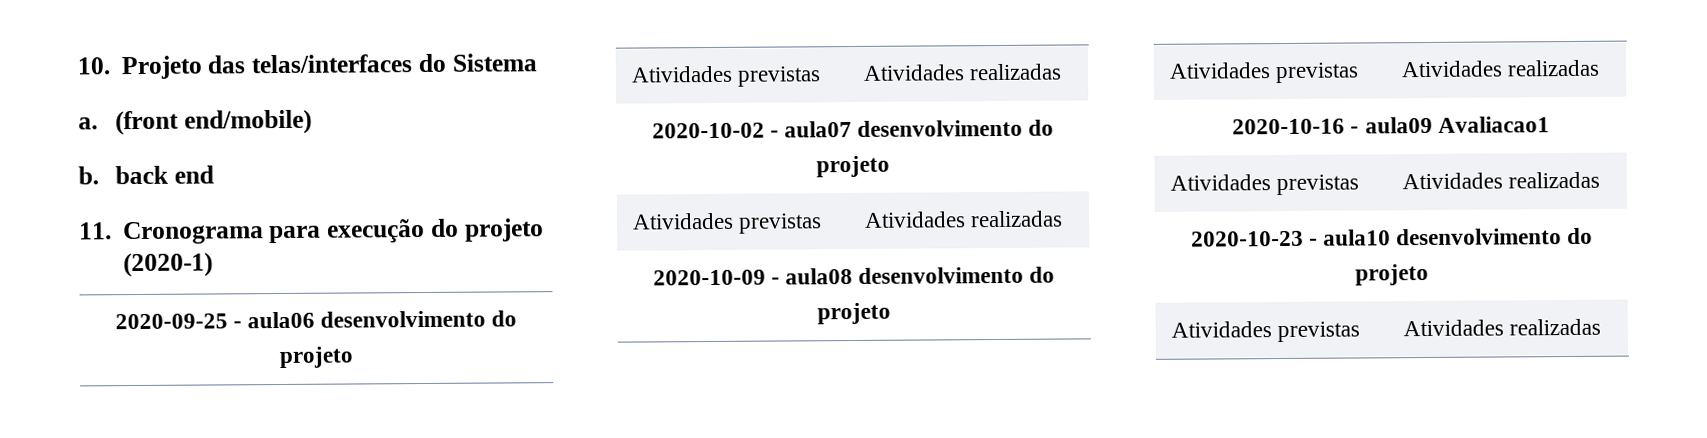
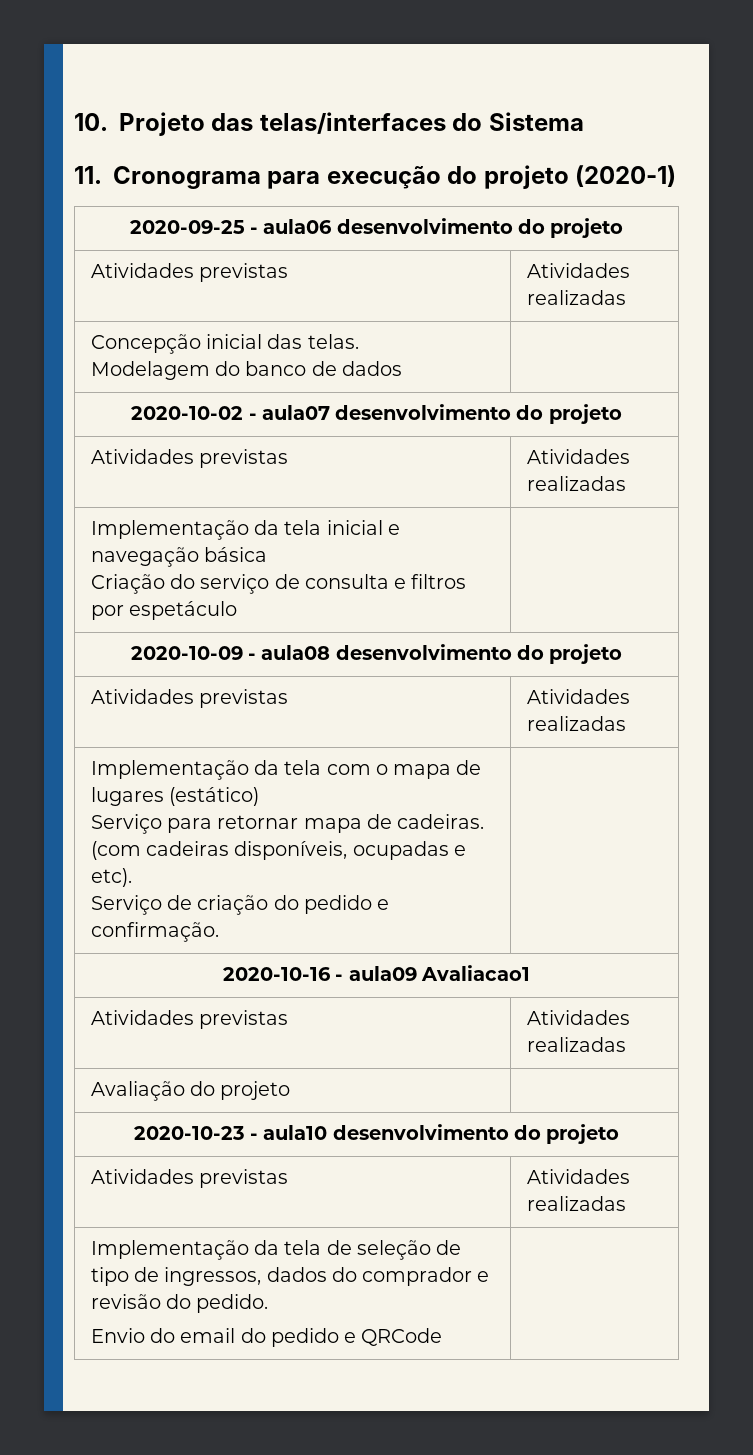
- a. (front end/mobile)
- b. back end
+ Concepção inicial das telas.
+ Modelagem do banco de dados |
+ Implementação da tela inicial e navegação básica
+ Criação do serviço de consulta e filtros por espetáculo |
+ Implementação da tela com o mapa de lugares (estático)
+ Serviço para retornar mapa de cadeiras. (com cadeiras disponíveis, ocupadas e etc).
+ Serviço de criação do pedido e confirmação. |
+ Avaliação do projeto |
+ Implementação da tela de seleção de tipo de ingressos, dados do comprador e revisão do pedido.
+ Envio do email do pedido e QRCode |

